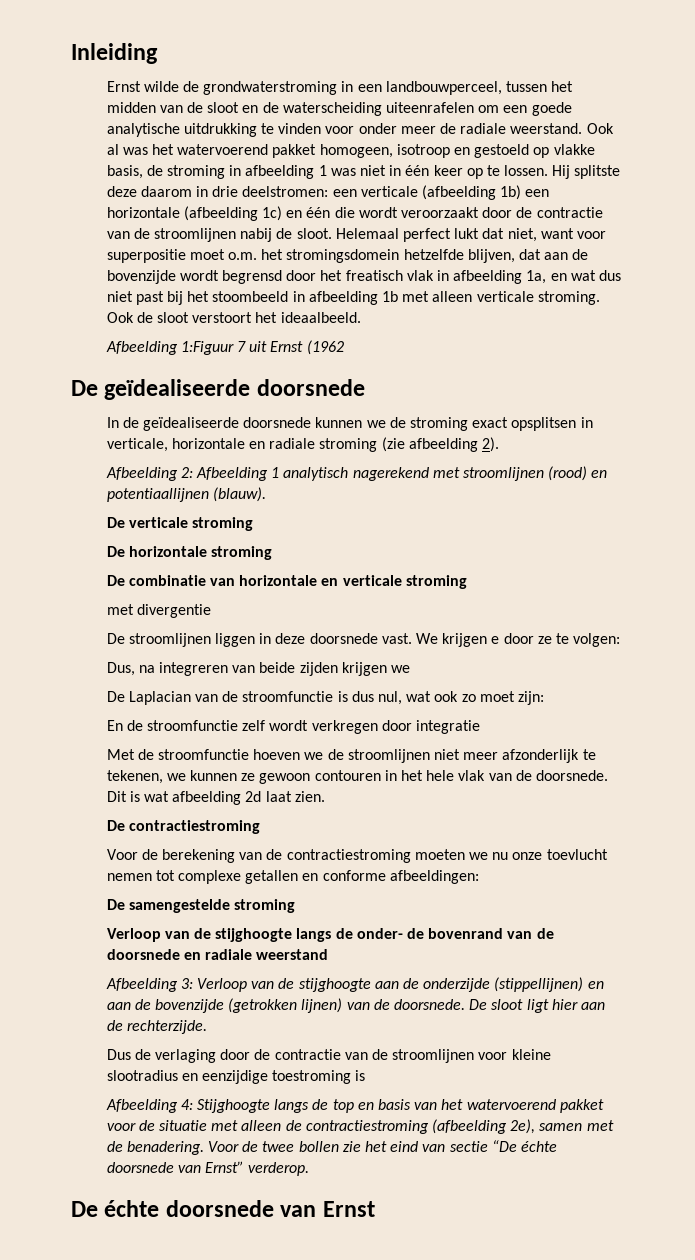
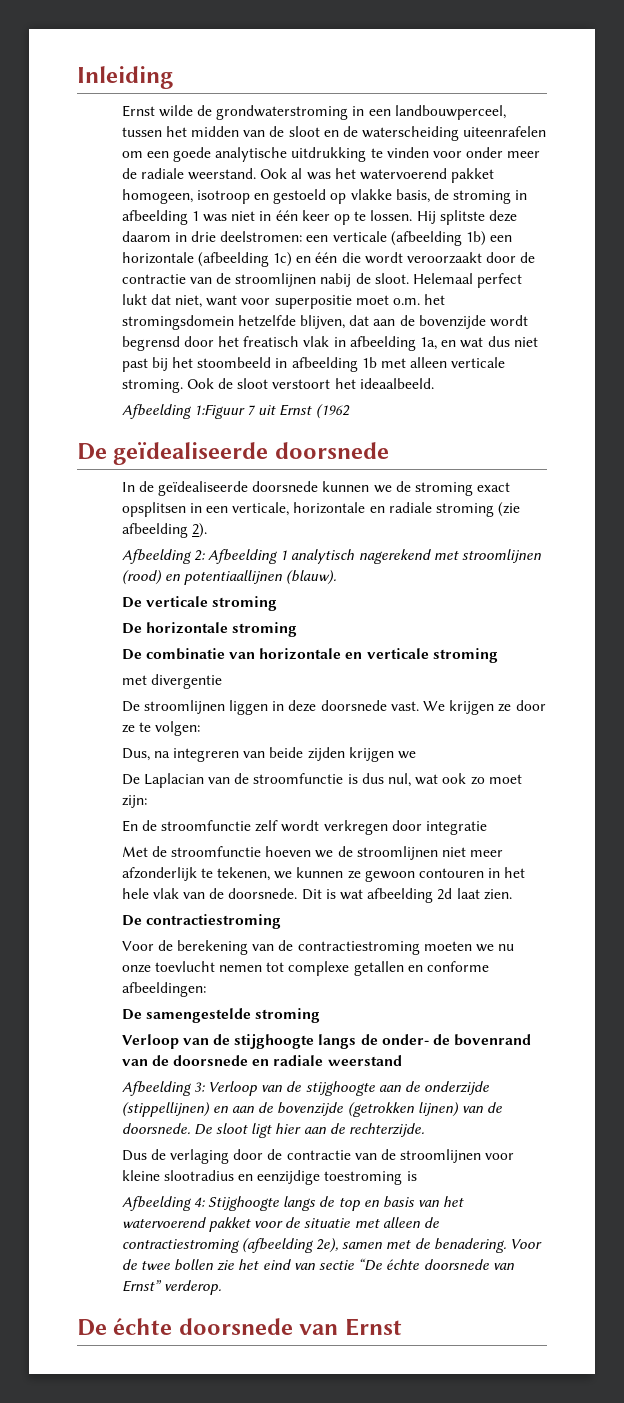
- In de geïdealiseerde doorsnede kunnen we de stroming exact opsplitsen in verticale, horizontale en radiale stroming (zie afbeelding 2).
+ In de geïdealiseerde doorsnede kunnen we de stroming exact opsplitsen in een verticale, horizontale en radiale stroming (zie afbeelding 2).
- We krijgen e door ze te volgen:
+ We krijgen ze door ze te volgen:

